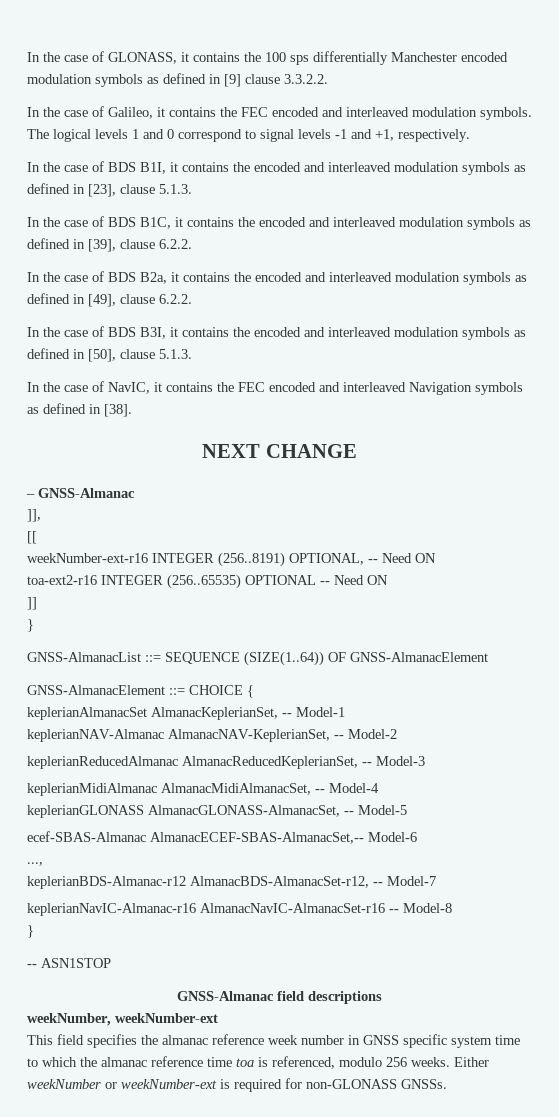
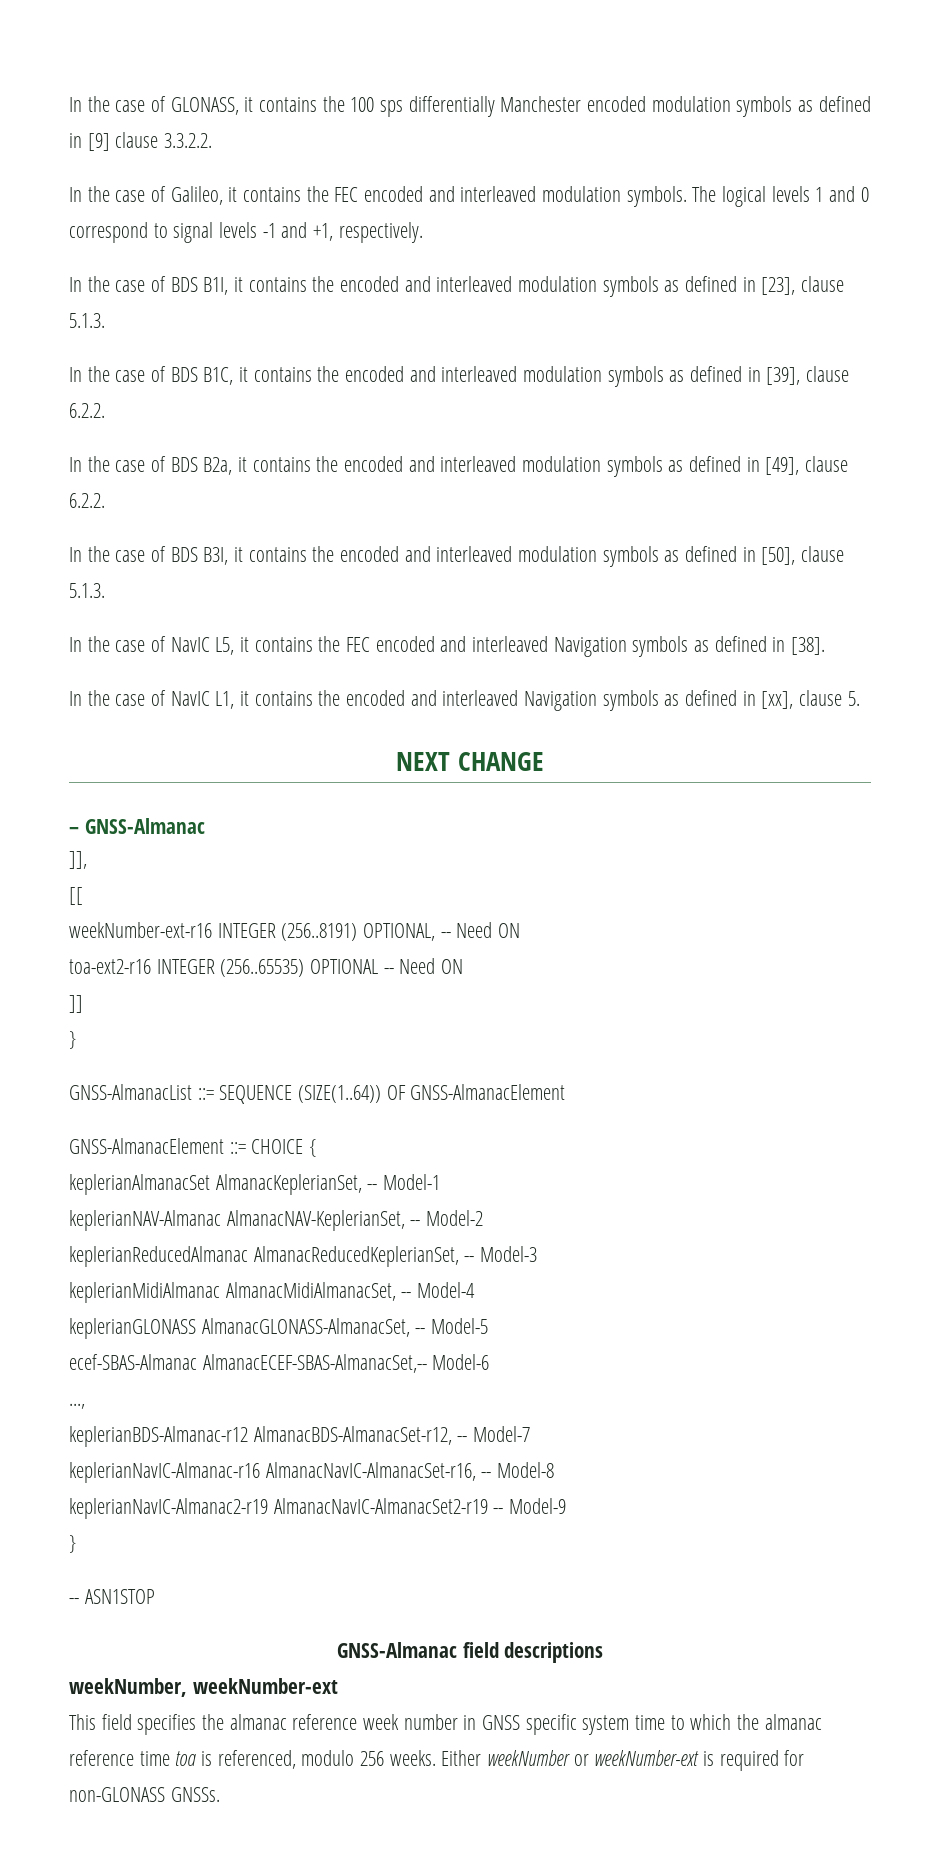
- In the case of NavIC, it contains the FEC encoded and interleaved Navigation symbols as defined in [38].
+ In the case of NavIC L5, it contains the FEC encoded and interleaved Navigation symbols as defined in [38].
+ In the case of NavIC L1, it contains the encoded and interleaved Navigation symbols as defined in [xx], clause 5.
- keplerianNavIC-Almanac-r16 AlmanacNavIC-AlmanacSet-r16 -- Model-8
+ keplerianNavIC-Almanac-r16 AlmanacNavIC-AlmanacSet-r16, -- Model-8
+ keplerianNavIC-Almanac2-r19 AlmanacNavIC-AlmanacSet2-r19 -- Model-9

